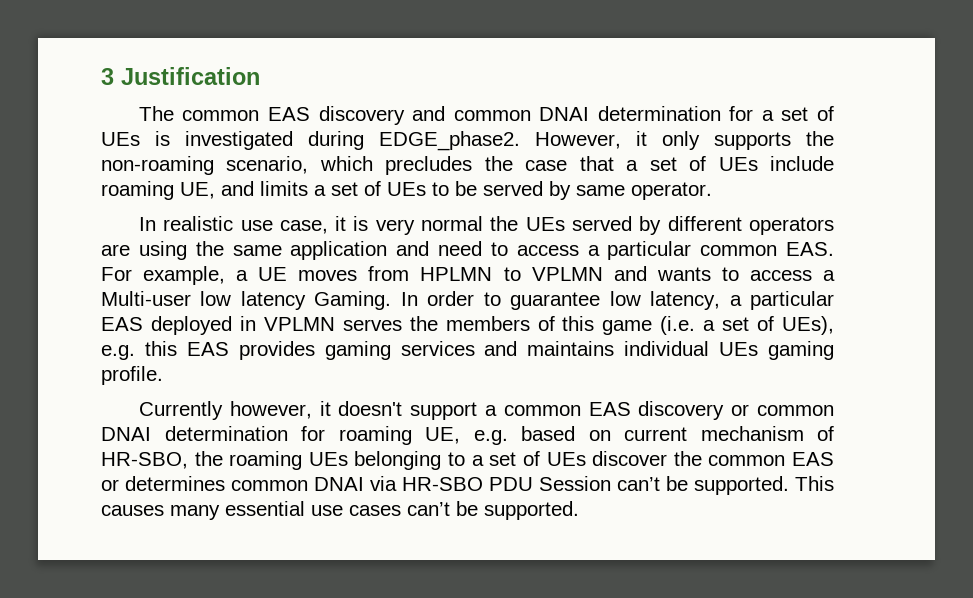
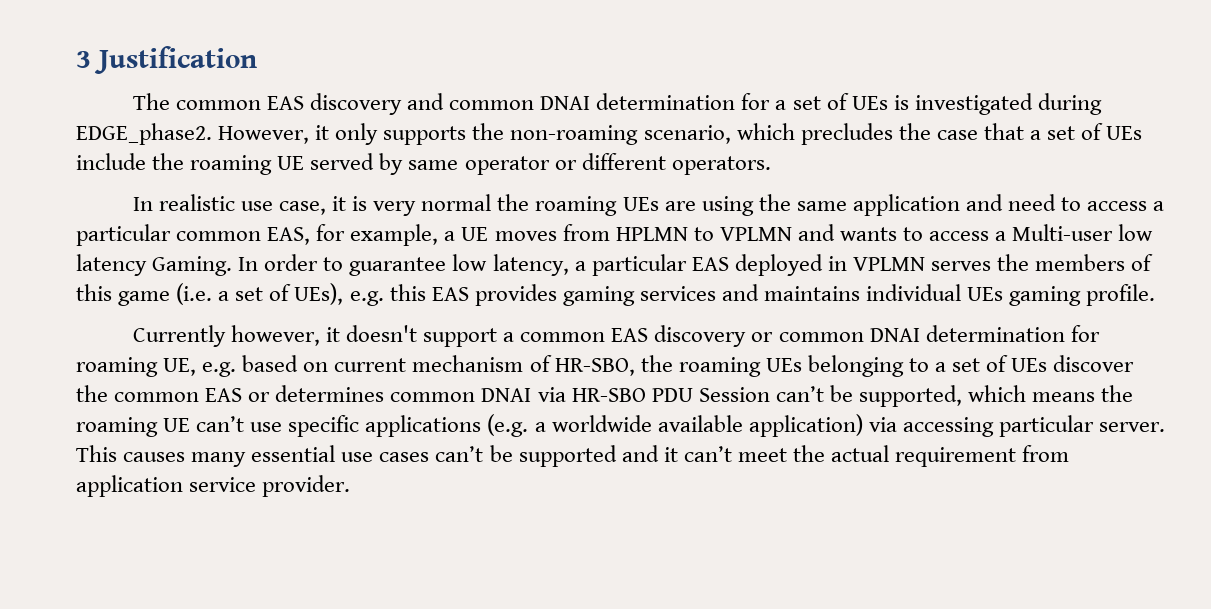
- However, it only supports the non-roaming scenario, which precludes the case that a set of UEs include roaming UE, and limits a set of UEs to be served by same operator.
+ However, it only supports the non-roaming scenario, which precludes the case that a set of UEs include the roaming UE served by same operator or different operators.
- In realistic use case, it is very normal the UEs served by different operators are using the same application and need to access a particular common EAS. For example, a UE moves from HPLMN to VPLMN and wants to access a Multi-user low latency Gaming.
+ In realistic use case, it is very normal the roaming UEs are using the same application and need to access a particular common EAS, for example, a UE moves from HPLMN to VPLMN and wants to access a Multi-user low latency Gaming.
- Currently however, it doesn't support a common EAS discovery or common DNAI determination for roaming UE, e.g. based on current mechanism of HR-SBO, the roaming UEs belonging to a set of UEs discover the common EAS or determines common DNAI via HR-SBO PDU Session can’t be supported.
+ Currently however, it doesn't support a common EAS discovery or common DNAI determination for roaming UE, e.g. based on current mechanism of HR-SBO, the roaming UEs belonging to a set of UEs discover the common EAS or determines common DNAI via HR-SBO PDU Session can’t be supported, which means the roaming UE can’t use specific applications (e.g. a worldwide available application) via accessing particular server.
- This causes many essential use cases can’t be supported.
+ This causes many essential use cases can’t be supported and it can’t meet the actual requirement from application service provider.

